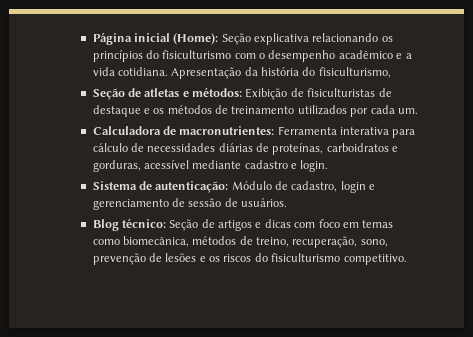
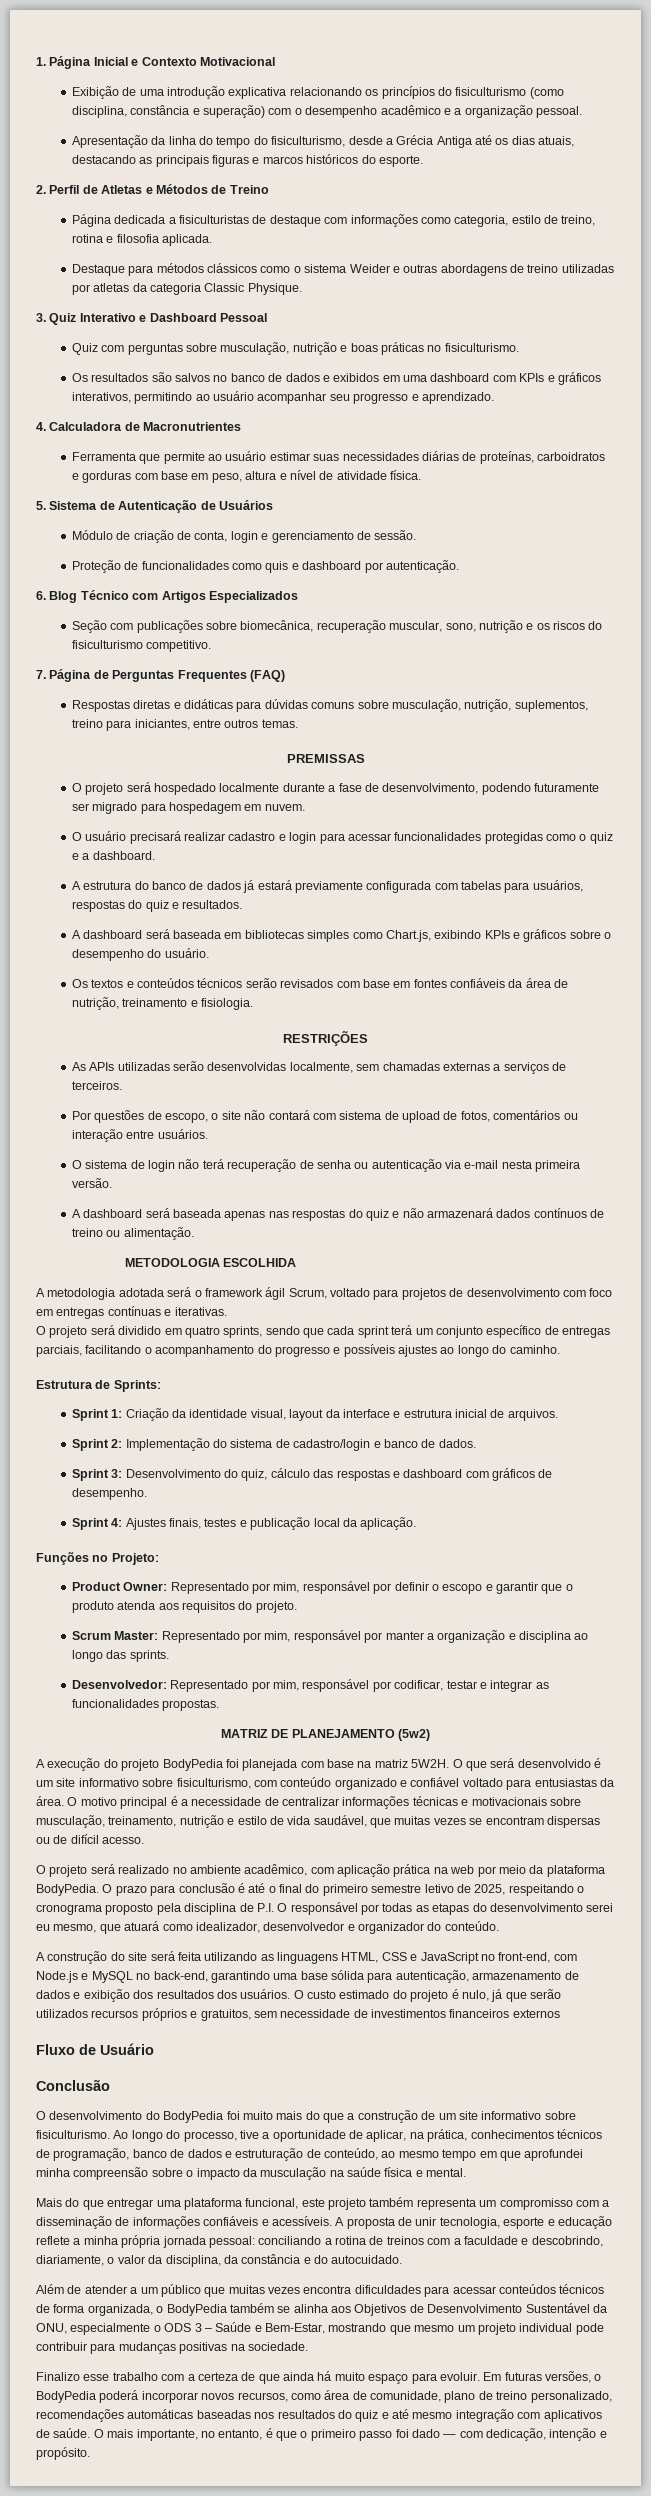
- Página inicial (Home): Seção explicativa relacionando os princípios do fisiculturismo com o desempenho acadêmico e a vida cotidiana. Apresentação da história do fisiculturismo,
- Seção de atletas e métodos: Exibição de fisiculturistas de destaque e os métodos de treinamento utilizados por cada um.
- Calculadora de macronutrientes: Ferramenta interativa para cálculo de necessidades diárias de proteínas, carboidratos e gorduras, acessível mediante cadastro e login.
- Sistema de autenticação: Módulo de cadastro, login e gerenciamento de sessão de usuários.
- Blog técnico: Seção de artigos e dicas com foco em temas como biomecânica, métodos de treino, recuperação, sono, prevenção de lesões e os riscos do fisiculturismo competitivo.
+ 1. Página Inicial e Contexto Motivacional
+ Exibição de uma introdução explicativa relacionando os princípios do fisiculturismo (como disciplina, constância e superação) com o desempenho acadêmico e a organização pessoal.
+ Apresentação da linha do tempo do fisiculturismo, desde a Grécia Antiga até os dias atuais, destacando as principais figuras e marcos históricos do esporte.
+ 2. Perfil de Atletas e Métodos de Treino
+ Página dedicada a fisiculturistas de destaque com informações como categoria, estilo de treino, rotina e filosofia aplicada.
+ Destaque para métodos clássicos como o sistema Weider e outras abordagens de treino utilizadas por atletas da categoria Classic Physique.
+ 3. Quiz Interativo e Dashboard Pessoal
+ Quiz com perguntas sobre musculação, nutrição e boas práticas no fisiculturismo.
+ Os resultados são salvos no banco de dados e exibidos em uma dashboard com KPIs e gráficos interativos, permitindo ao usuário acompanhar seu progresso e aprendizado.
+ 4. Calculadora de Macronutrientes
+ Ferramenta que permite ao usuário estimar suas necessidades diárias de proteínas, carboidratos e gorduras com base em peso, altura e nível de atividade física.
+ 5. Sistema de Autenticação de Usuários
+ Módulo de criação de conta, login e gerenciamento de sessão.
+ Proteção de funcionalidades como quis e dashboard por autenticação.
+ 6. Blog Técnico com Artigos Especializados
+ Seção com publicações sobre biomecânica, recuperação muscular, sono, nutrição e os riscos do fisiculturismo competitivo.
+ 7. Página de Perguntas Frequentes (FAQ)
+ Respostas diretas e didáticas para dúvidas comuns sobre musculação, nutrição, suplementos, treino para iniciantes, entre outros temas.
+ PREMISSAS
+ O projeto será hospedado localmente durante a fase de desenvolvimento, podendo futuramente ser migrado para hospedagem em nuvem.
+ O usuário precisará realizar cadastro e login para acessar funcionalidades protegidas como o quiz e a dashboard.
+ A estrutura do banco de dados já estará previamente configurada com tabelas para usuários, respostas do quiz e resultados.
+ A dashboard será baseada em bibliotecas simples como Chart.js, exibindo KPIs e gráficos sobre o desempenho do usuário.
+ Os textos e conteúdos técnicos serão revisados com base em fontes confiáveis da área de nutrição, treinamento e fisiologia.
+ RESTRIÇÕES
+ As APIs utilizadas serão desenvolvidas localmente, sem chamadas externas a serviços de terceiros.
+ Por questões de escopo, o site não contará com sistema de upload de fotos, comentários ou interação entre usuários.
+ O sistema de login não terá recuperação de senha ou autenticação via e-mail nesta primeira versão.
+ A dashboard será baseada apenas nas respostas do quiz e não armazenará dados contínuos de treino ou alimentação.
+ METODOLOGIA ESCOLHIDA
+ A metodologia adotada será o framework ágil Scrum, voltado para projetos de desenvolvimento com foco em entregas contínuas e iterativas.
+ O projeto será dividido em quatro sprints, sendo que cada sprint terá um conjunto específico de entregas parciais, facilitando o acompanhamento do progresso e possíveis ajustes ao longo do caminho.
+ Estrutura de Sprints:
+ Sprint 1: Criação da identidade visual, layout da interface e estrutura inicial de arquivos.
+ Sprint 2: Implementação do sistema de cadastro/login e banco de dados.
+ Sprint 3: Desenvolvimento do quiz, cálculo das respostas e dashboard com gráficos de desempenho.
+ Sprint 4: Ajustes finais, testes e publicação local da aplicação.
+ Funções no Projeto:
+ Product Owner: Representado por mim, responsável por definir o escopo e garantir que o produto atenda aos requisitos do projeto.
+ Scrum Master: Representado por mim, responsável por manter a organização e disciplina ao longo das sprints.
+ Desenvolvedor: Representado por mim, responsável por codificar, testar e integrar as funcionalidades propostas.
+ MATRIZ DE PLANEJAMENTO (5w2)
+ A execução do projeto BodyPedia foi planejada com base na matriz 5W2H. O que será desenvolvido é um site informativo sobre fisiculturismo, com conteúdo organizado e confiável voltado para entusiastas da área. O motivo principal é a necessidade de centralizar informações técnicas e motivacionais sobre musculação, treinamento, nutrição e estilo de vida saudável, que muitas vezes se encontram dispersas ou de difícil acesso.
+ O projeto será realizado no ambiente acadêmico, com aplicação prática na web por meio da plataforma BodyPedia. O prazo para conclusão é até o final do primeiro semestre letivo de 2025, respeitando o cronograma proposto pela disciplina de P.I. O responsável por todas as etapas do desenvolvimento serei eu mesmo, que atuará como idealizador, desenvolvedor e organizador do conteúdo.
+ A construção do site será feita utilizando as linguagens HTML, CSS e JavaScript no front-end, com Node.js e MySQL no back-end, garantindo uma base sólida para autenticação, armazenamento de dados e exibição dos resultados dos usuários. O custo estimado do projeto é nulo, já que serão utilizados recursos próprios e gratuitos, sem necessidade de investimentos financeiros externos
+ Fluxo de Usuário
+ Conclusão
+ O desenvolvimento do BodyPedia foi muito mais do que a construção de um site informativo sobre fisiculturismo. Ao longo do processo, tive a oportunidade de aplicar, na prática, conhecimentos técnicos de programação, banco de dados e estruturação de conteúdo, ao mesmo tempo em que aprofundei minha compreensão sobre o impacto da musculação na saúde física e mental.
+ Mais do que entregar uma plataforma funcional, este projeto também representa um compromisso com a disseminação de informações confiáveis e acessíveis. A proposta de unir tecnologia, esporte e educação reflete a minha própria jornada pessoal: conciliando a rotina de treinos com a faculdade e descobrindo, diariamente, o valor da disciplina, da constância e do autocuidado.
+ Além de atender a um público que muitas vezes encontra dificuldades para acessar conteúdos técnicos de forma organizada, o BodyPedia também se alinha aos Objetivos de Desenvolvimento Sustentável da ONU, especialmente o ODS 3 – Saúde e Bem-Estar, mostrando que mesmo um projeto individual pode contribuir para mudanças positivas na sociedade.
+ Finalizo esse trabalho com a certeza de que ainda há muito espaço para evoluir. Em futuras versões, o BodyPedia poderá incorporar novos recursos, como área de comunidade, plano de treino personalizado, recomendações automáticas baseadas nos resultados do quiz e até mesmo integração com aplicativos de saúde. O mais importante, no entanto, é que o primeiro passo foi dado — com dedicação, intenção e propósito.

